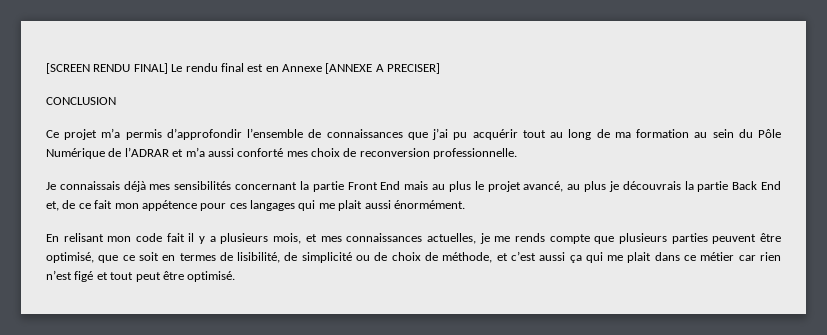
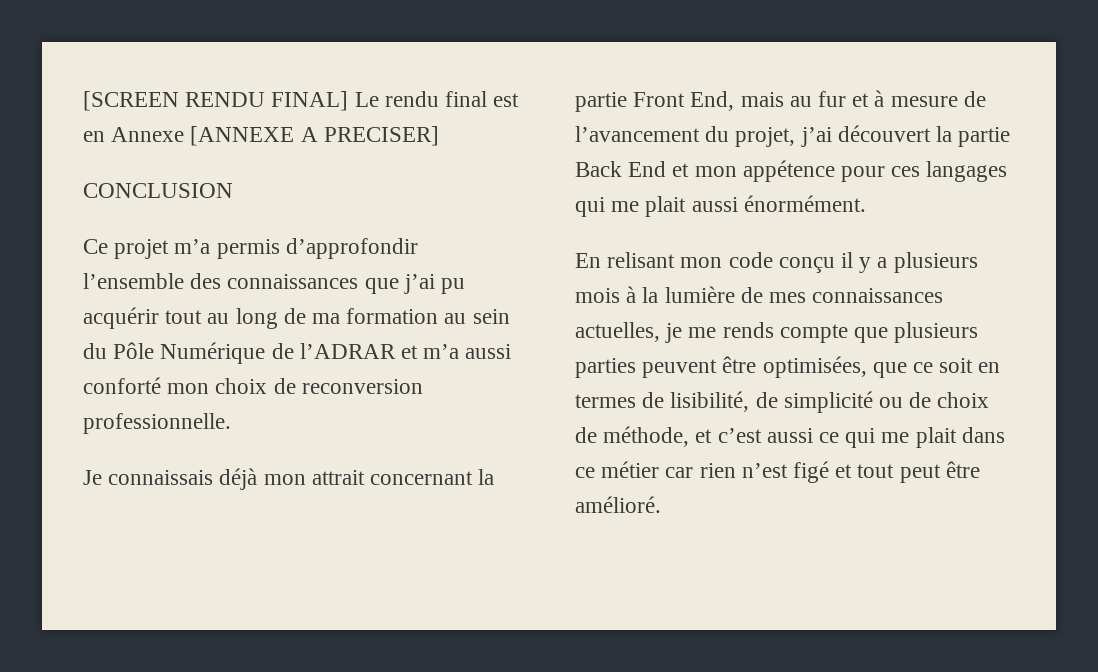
- Ce projet m’a permis d’approfondir l’ensemble de connaissances que j’ai pu acquérir tout au long de ma formation au sein du Pôle Numérique de l’ADRAR et m’a aussi conforté mes choix de reconversion professionnelle.
+ Ce projet m’a permis d’approfondir l’ensemble des connaissances que j’ai pu acquérir tout au long de ma formation au sein du Pôle Numérique de l’ADRAR et m’a aussi conforté mon choix de reconversion professionnelle.
- Je connaissais déjà mes sensibilités concernant la partie Front End mais au plus le projet avancé, au plus je découvrais la partie Back End et, de ce fait mon appétence pour ces langages qui me plait aussi énormément.
+ Je connaissais déjà mon attrait concernant la partie Front End, mais au fur et à mesure de l’avancement du projet, j’ai découvert la partie Back End et mon appétence pour ces langages qui me plait aussi énormément.
- En relisant mon code fait il y a plusieurs mois, et mes connaissances actuelles, je me rends compte que plusieurs parties peuvent être optimisé, que ce soit en termes de lisibilité, de simplicité ou de choix de méthode, et c’est aussi ça qui me plait dans ce métier car rien n’est figé et tout peut être optimisé.
+ En relisant mon code conçu il y a plusieurs mois à la lumière de mes connaissances actuelles, je me rends compte que plusieurs parties peuvent être optimisées, que ce soit en termes de lisibilité, de simplicité ou de choix de méthode, et c’est aussi ce qui me plait dans ce métier car rien n’est figé et tout peut être amélioré.

